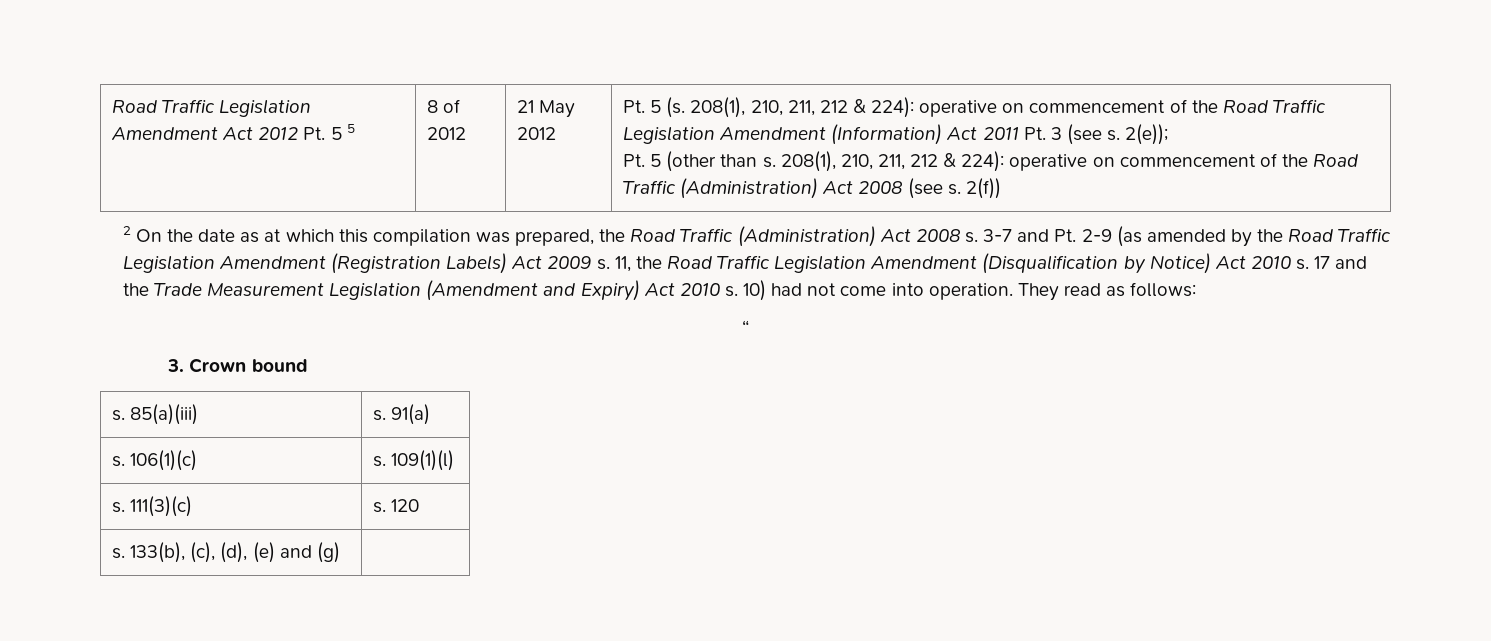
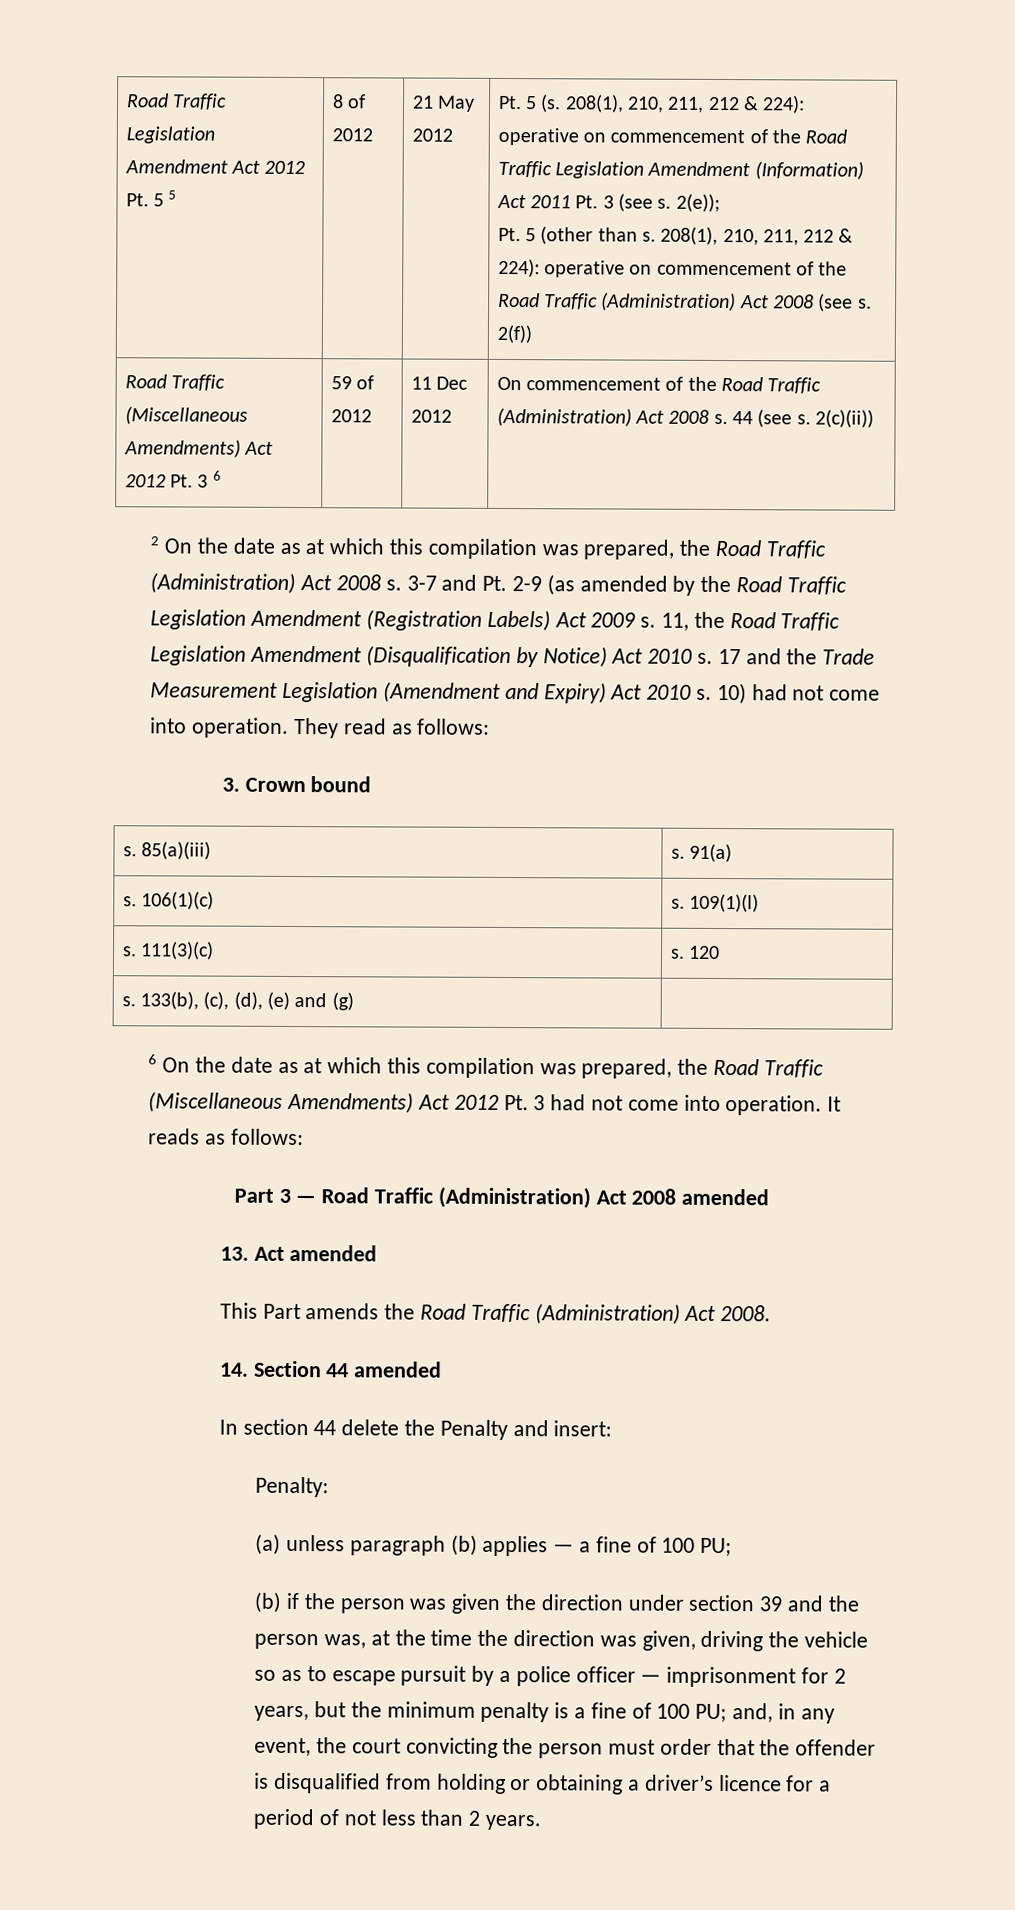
+ Road Traffic (Miscellaneous Amendments) Act 2012 Pt. 3 6 | 59 of 2012 | 11 Dec 2012 | On commencement of the Road Traffic (Administration) Act 2008 s. 44 (see s. 2(c)(ii))
- “
+ 6 On the date as at which this compilation was prepared, the Road Traffic (Miscellaneous Amendments) Act 2012 Pt. 3 had not come into operation. It reads as follows:
+ Part 3 — Road Traffic (Administration) Act 2008 amended
+ 13. Act amended
+ This Part amends the Road Traffic (Administration) Act 2008.
+ 14. Section 44 amended
+ In section 44 delete the Penalty and insert:
+ Penalty:
+ (a) unless paragraph (b) applies — a fine of 100 PU;
+ (b) if the person was given the direction under section 39 and the person was, at the time the direction was given, driving the vehicle so as to escape pursuit by a police officer — imprisonment for 2 years, but the minimum penalty is a fine of 100 PU; and, in any event, the court convicting the person must order that the offender is disqualified from holding or obtaining a driver’s licence for a period of not less than 2 years.

